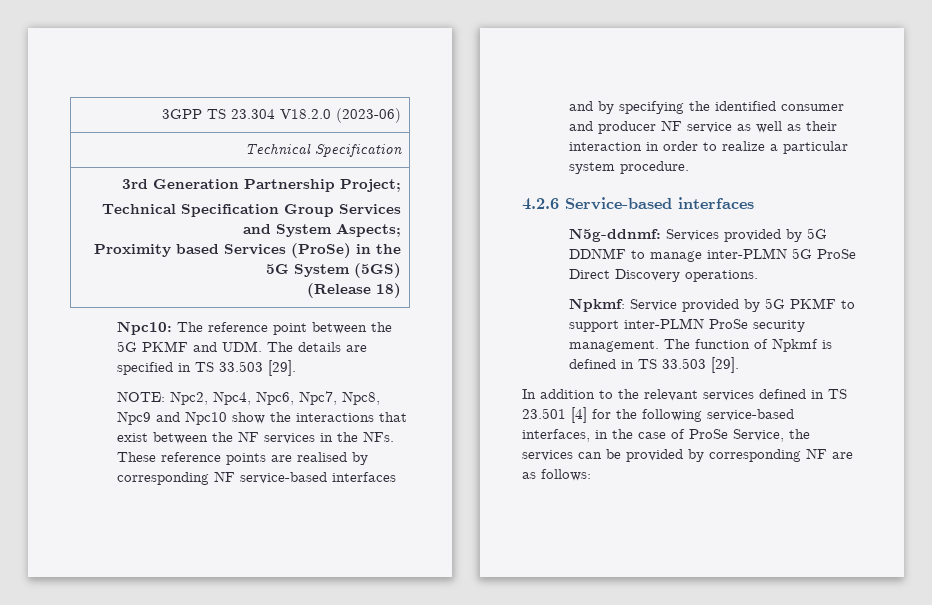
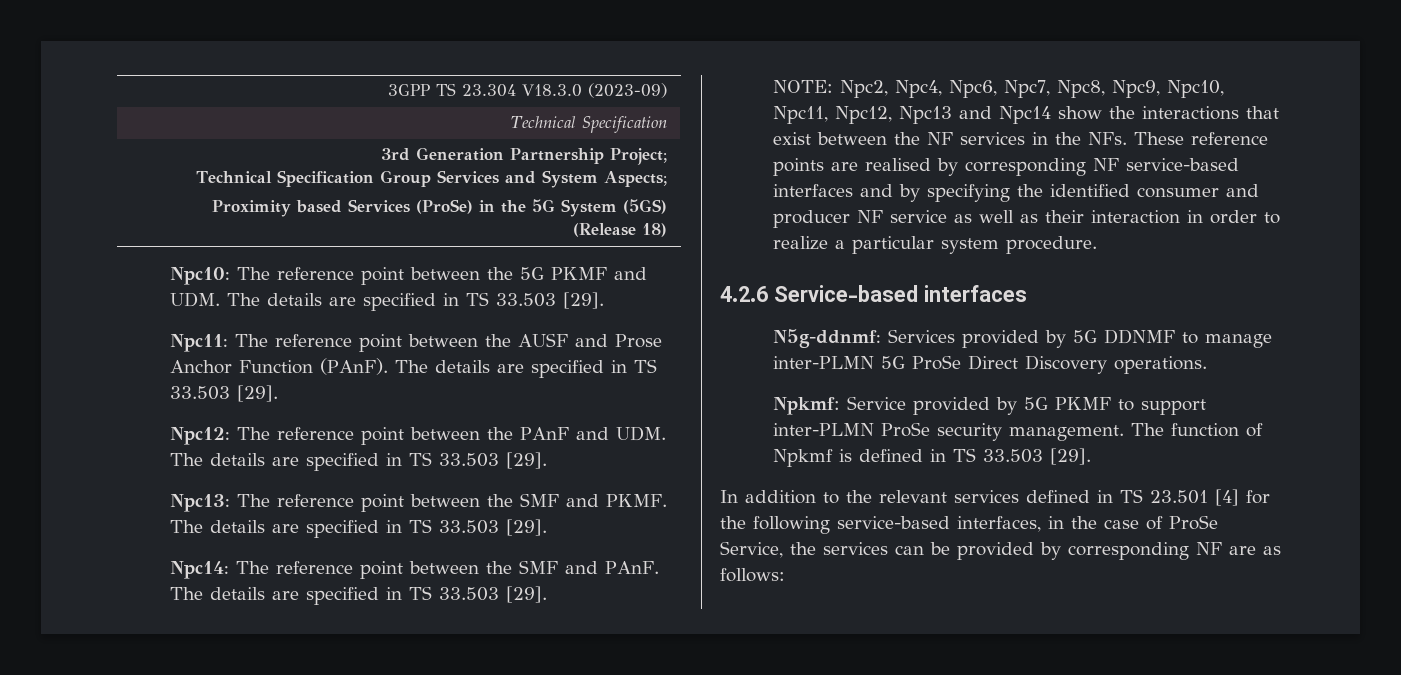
- 3GPP TS 23.304 V18.2.0 (2023-06)
+ 3GPP TS 23.304 V18.3.0 (2023-09)
+ Npc11: The reference point between the AUSF and Prose Anchor Function (PAnF). The details are specified in TS 33.503 [29].
+ Npc12: The reference point between the PAnF and UDM. The details are specified in TS 33.503 [29].
+ Npc13: The reference point between the SMF and PKMF. The details are specified in TS 33.503 [29].
+ Npc14: The reference point between the SMF and PAnF. The details are specified in TS 33.503 [29].
- NOTE: Npc2, Npc4, Npc6, Npc7, Npc8, Npc9 and Npc10 show the interactions that exist between the NF services in the NFs. These reference points are realised by corresponding NF service-based interfaces and by specifying the identified consumer and producer NF service as well as their interaction in order to realize a particular system procedure.
+ NOTE: Npc2, Npc4, Npc6, Npc7, Npc8, Npc9, Npc10, Npc11, Npc12, Npc13 and Npc14 show the interactions that exist between the NF services in the NFs. These reference points are realised by corresponding NF service-based interfaces and by specifying the identified consumer and producer NF service as well as their interaction in order to realize a particular system procedure.

